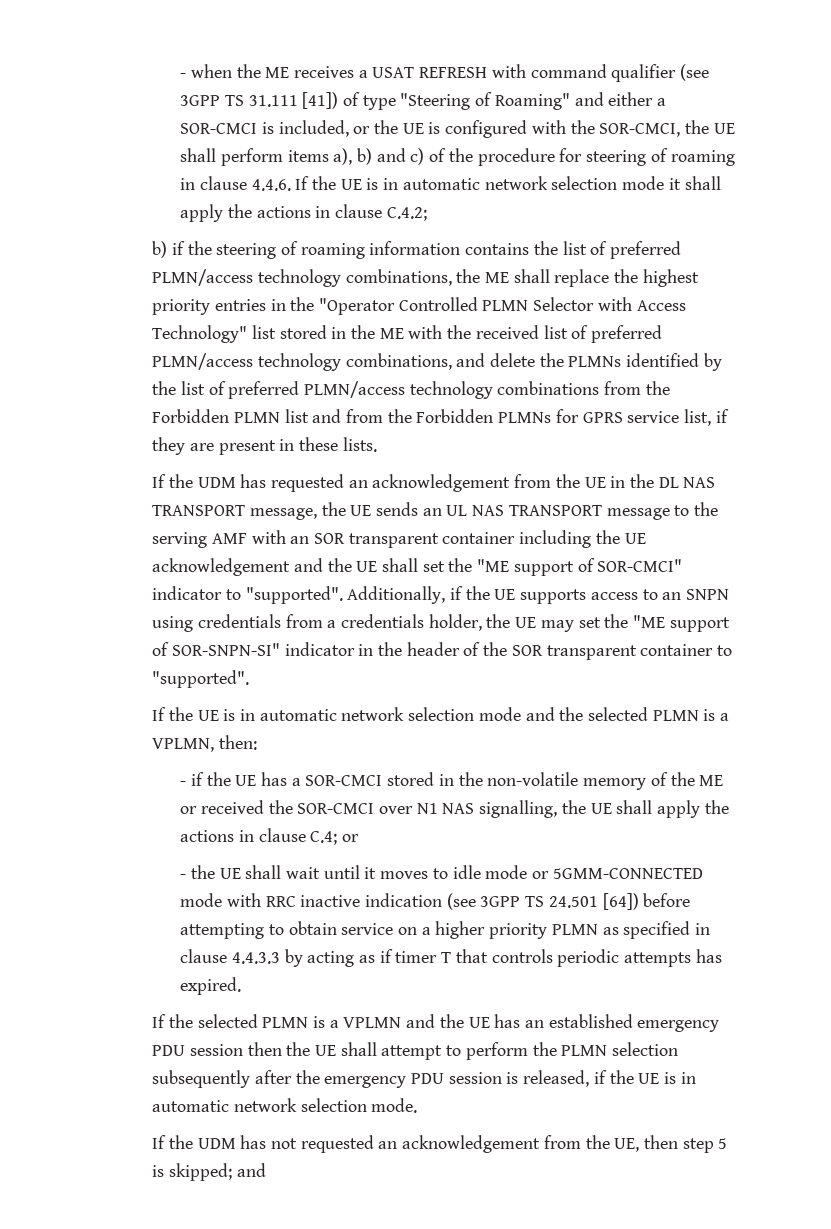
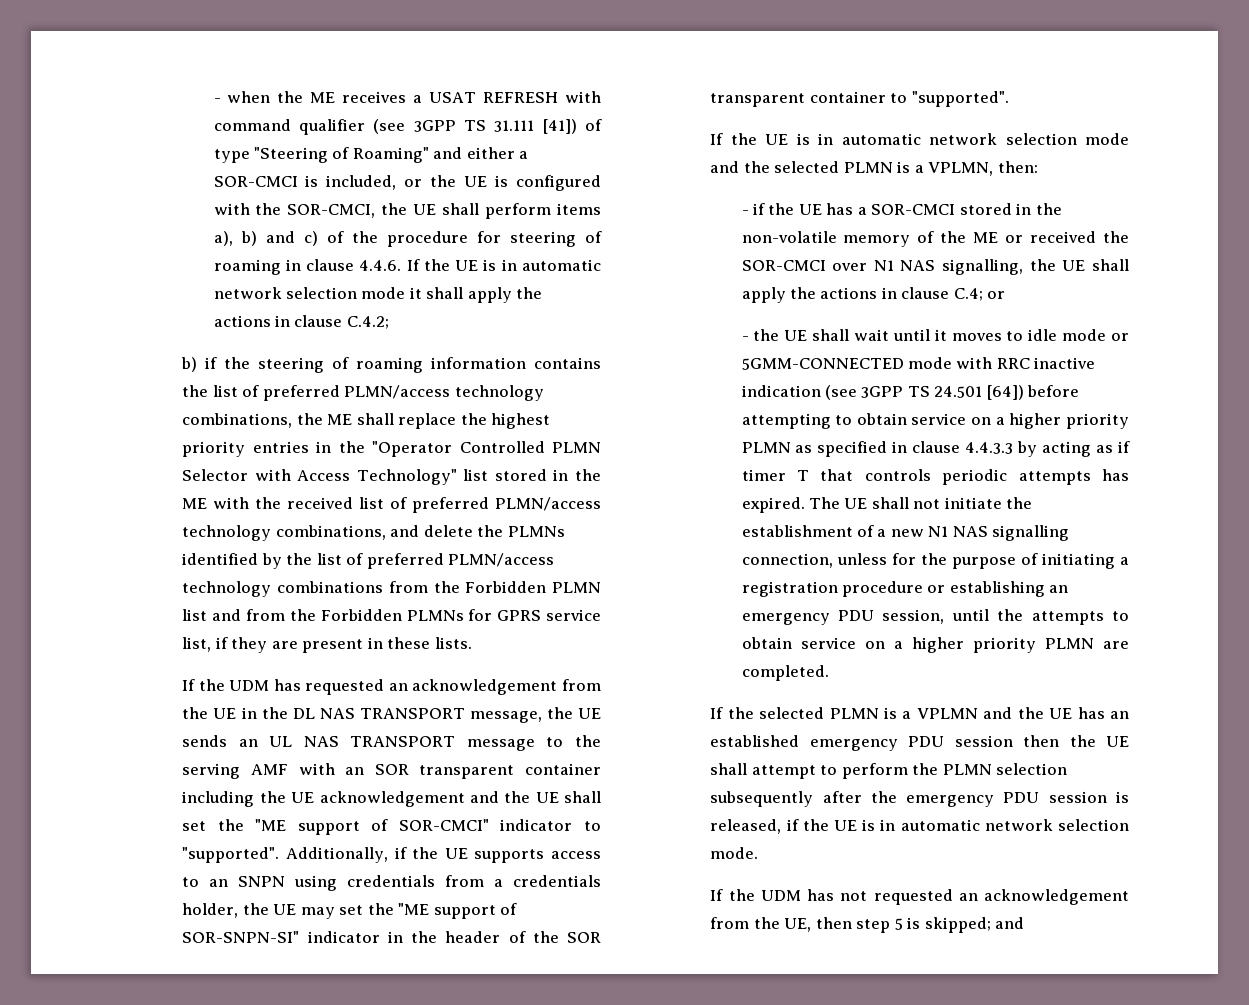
+ The UE shall not initiate the establishment of a new N1 NAS signalling connection, unless for the purpose of initiating a registration procedure or establishing an emergency PDU session, until the attempts to obtain service on a higher priority PLMN are completed.

